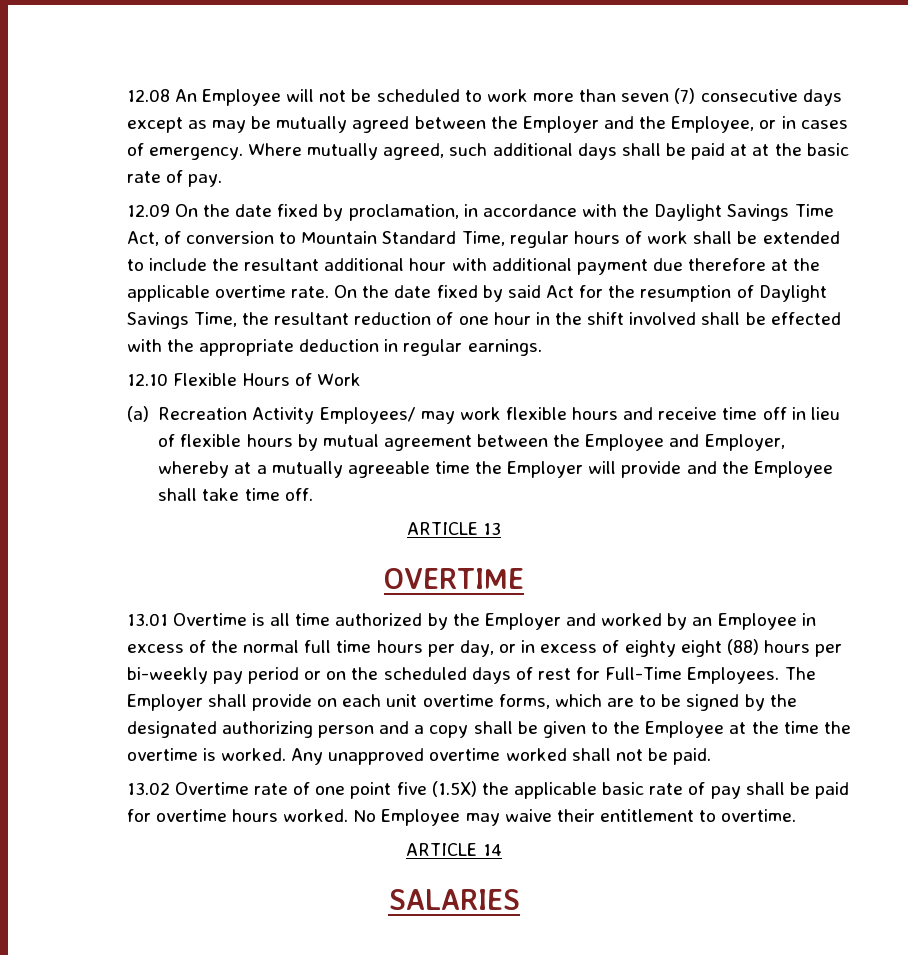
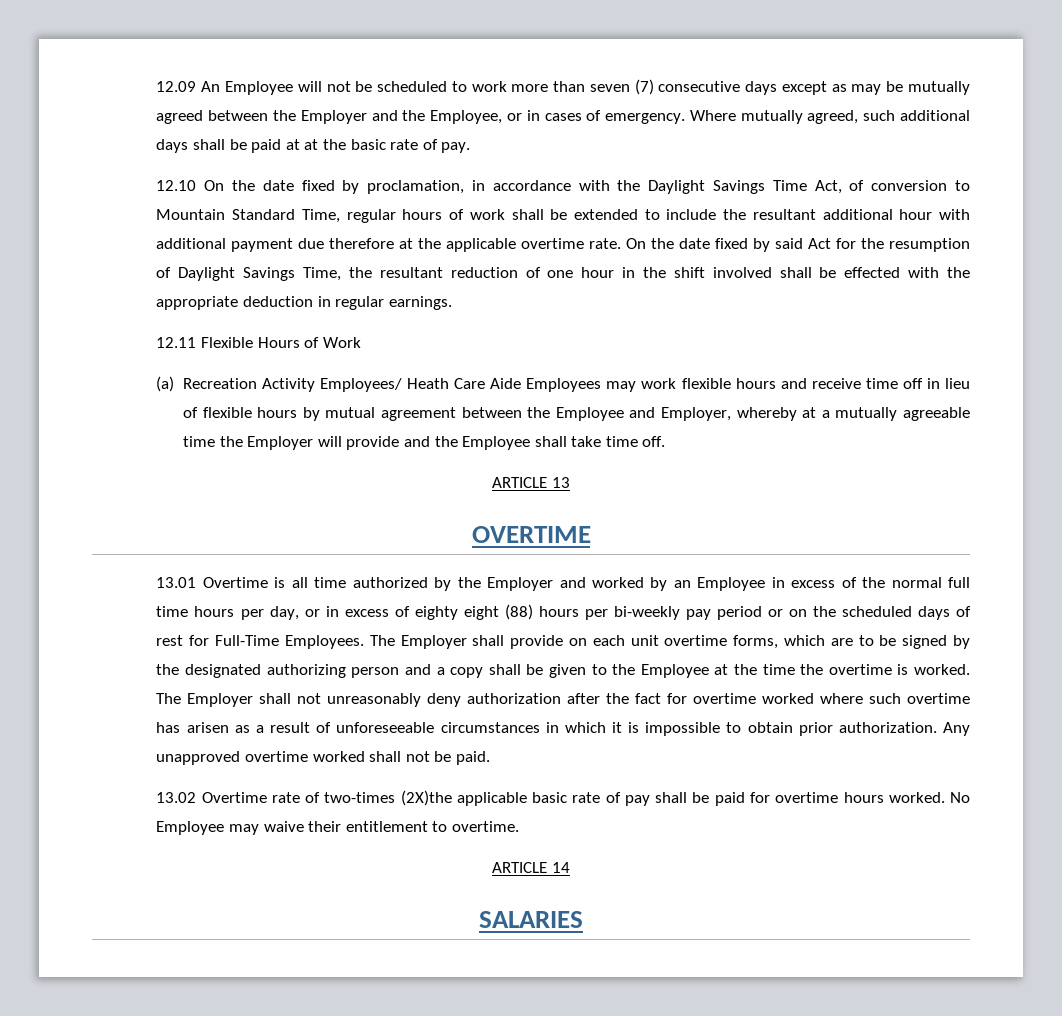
- 12.08 An Employee will not be scheduled to work more than seven (7) consecutive days except as may be mutually agreed between the Employer and the Employee, or in cases of emergency.
+ 12.09 An Employee will not be scheduled to work more than seven (7) consecutive days except as may be mutually agreed between the Employer and the Employee, or in cases of emergency.
- 12.09 On the date fixed by proclamation, in accordance with the Daylight Savings Time Act, of conversion to Mountain Standard Time, regular hours of work shall be extended to include the resultant additional hour with additional payment due therefore at the applicable overtime rate.
+ 12.10 On the date fixed by proclamation, in accordance with the Daylight Savings Time Act, of conversion to Mountain Standard Time, regular hours of work shall be extended to include the resultant additional hour with additional payment due therefore at the applicable overtime rate.
- 12.10 Flexible Hours of Work
+ 12.11 Flexible Hours of Work
- (a) Recreation Activity Employees/ may work flexible hours and receive time off in lieu of flexible hours by mutual agreement between the Employee and Employer, whereby at a mutually agreeable time the Employer will provide and the Employee shall take time off.
+ (a) Recreation Activity Employees/ Heath Care Aide Employees may work flexible hours and receive time off in lieu of flexible hours by mutual agreement between the Employee and Employer, whereby at a mutually agreeable time the Employer will provide and the Employee shall take time off.
+ The Employer shall not unreasonably deny authorization after the fact for overtime worked where such overtime has arisen as a result of unforeseeable circumstances in which it is impossible to obtain prior authorization.
- 13.02 Overtime rate of one point five (1.5X) the applicable basic rate of pay shall be paid for overtime hours worked.
+ 13.02 Overtime rate of two-times (2X)the applicable basic rate of pay shall be paid for overtime hours worked.

